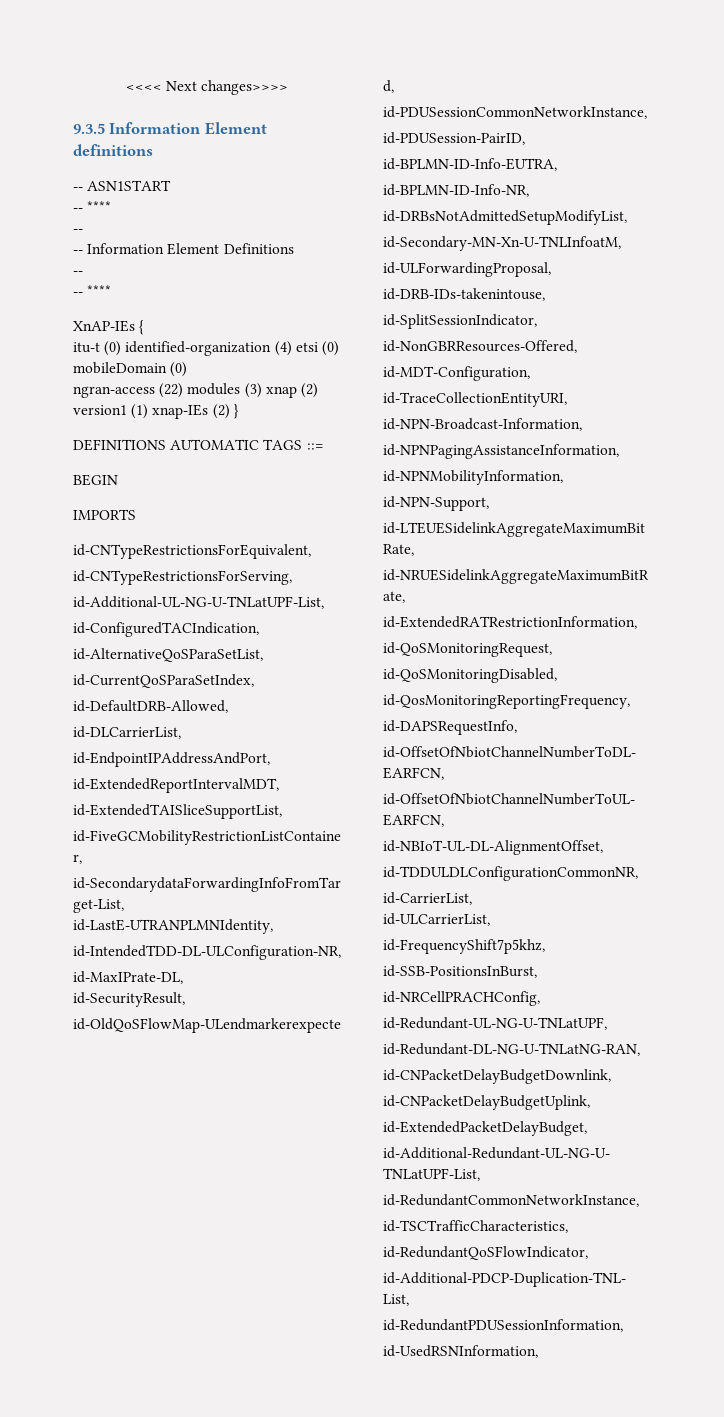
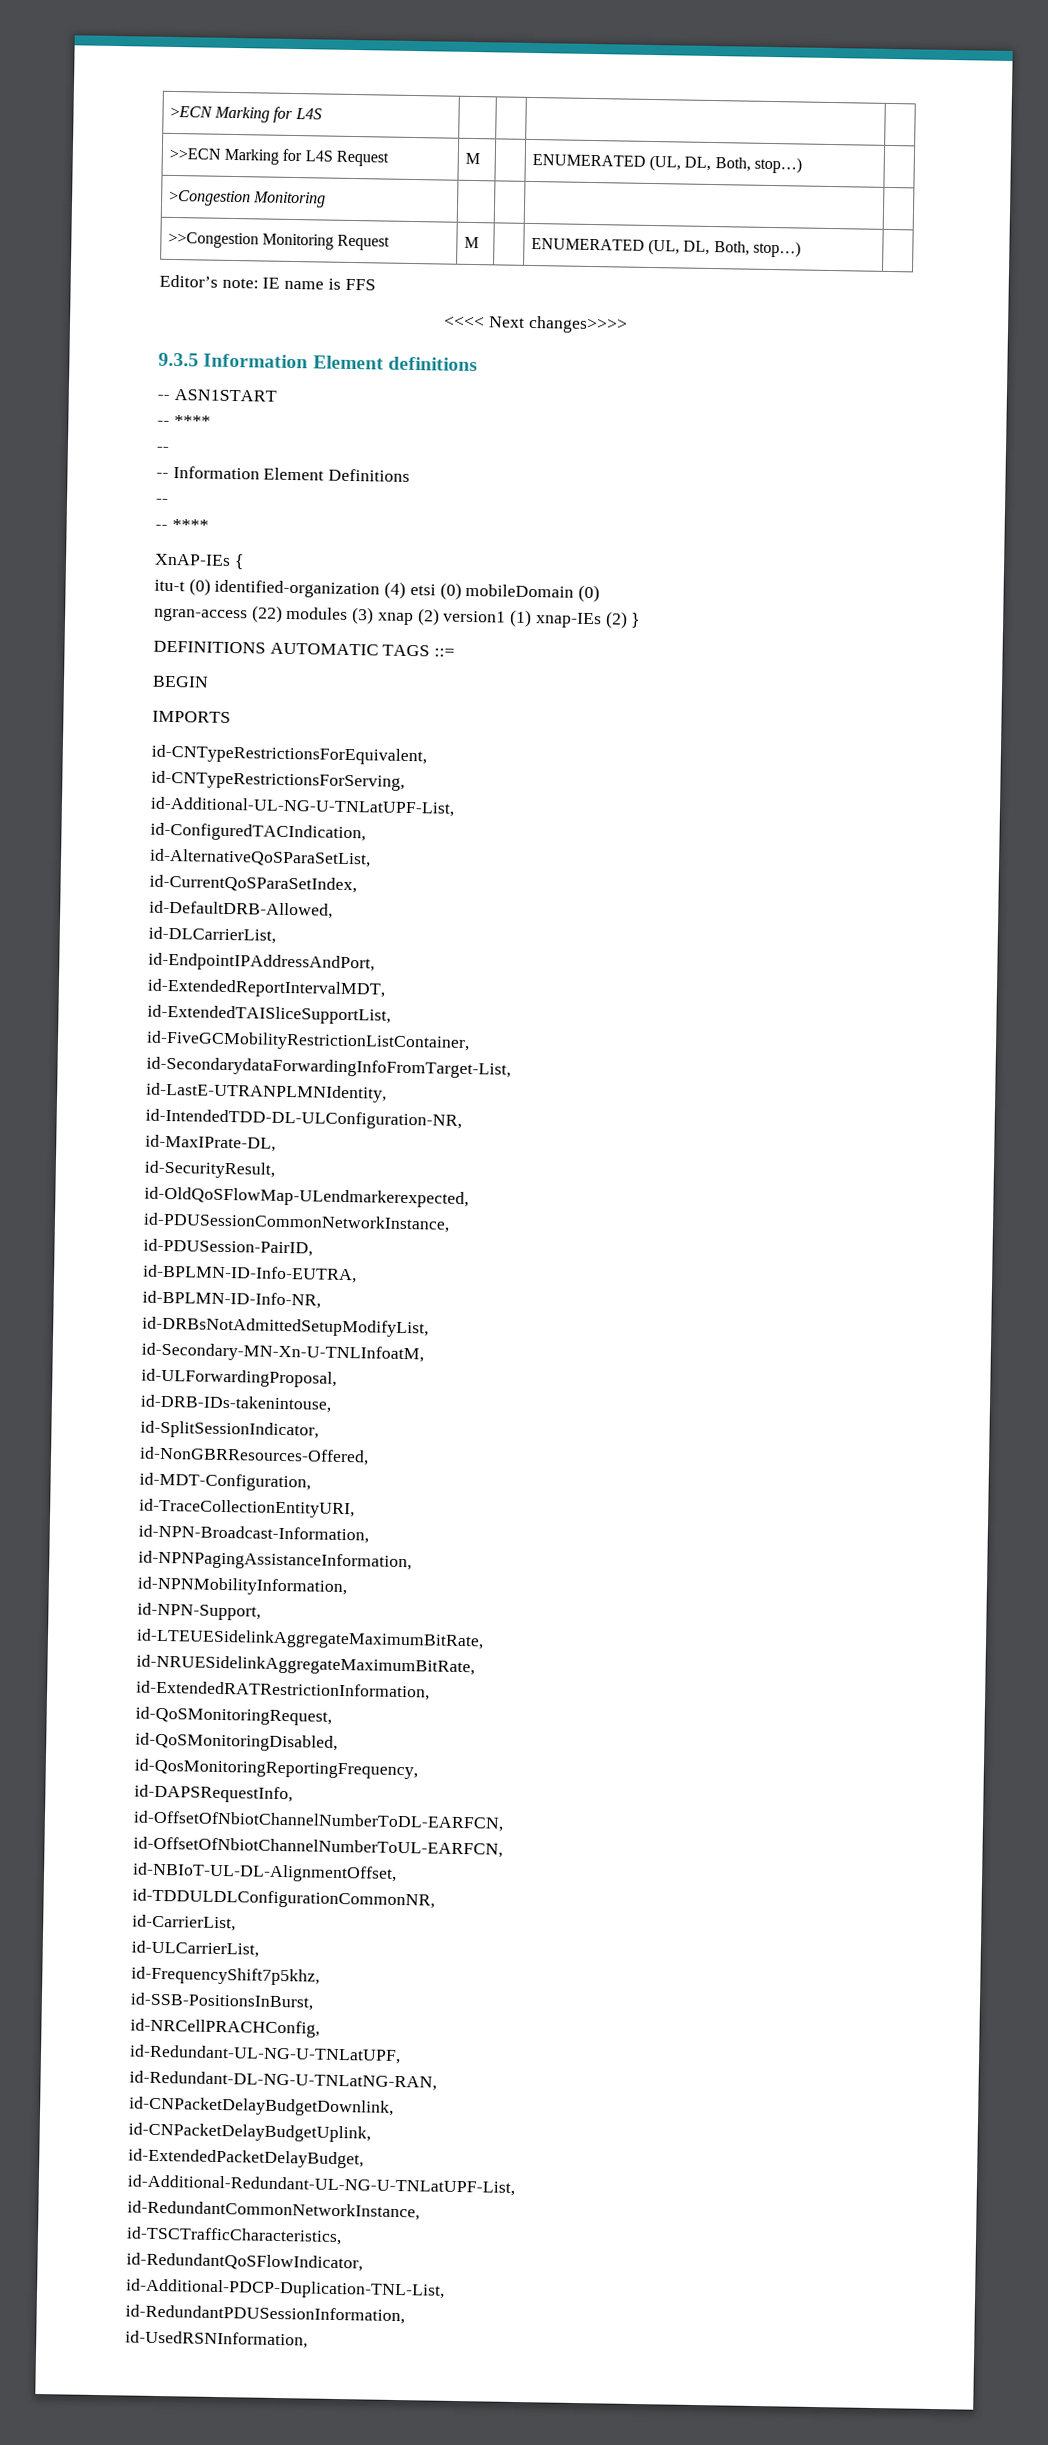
+ >ECN Marking for L4S | | | |
+ >>ECN Marking for L4S Request | M | | ENUMERATED (UL, DL, Both, stop…) |
+ >Congestion Monitoring | | | |
+ >>Congestion Monitoring Request | M | | ENUMERATED (UL, DL, Both, stop…) |
+ Editor’s note: IE name is FFS

